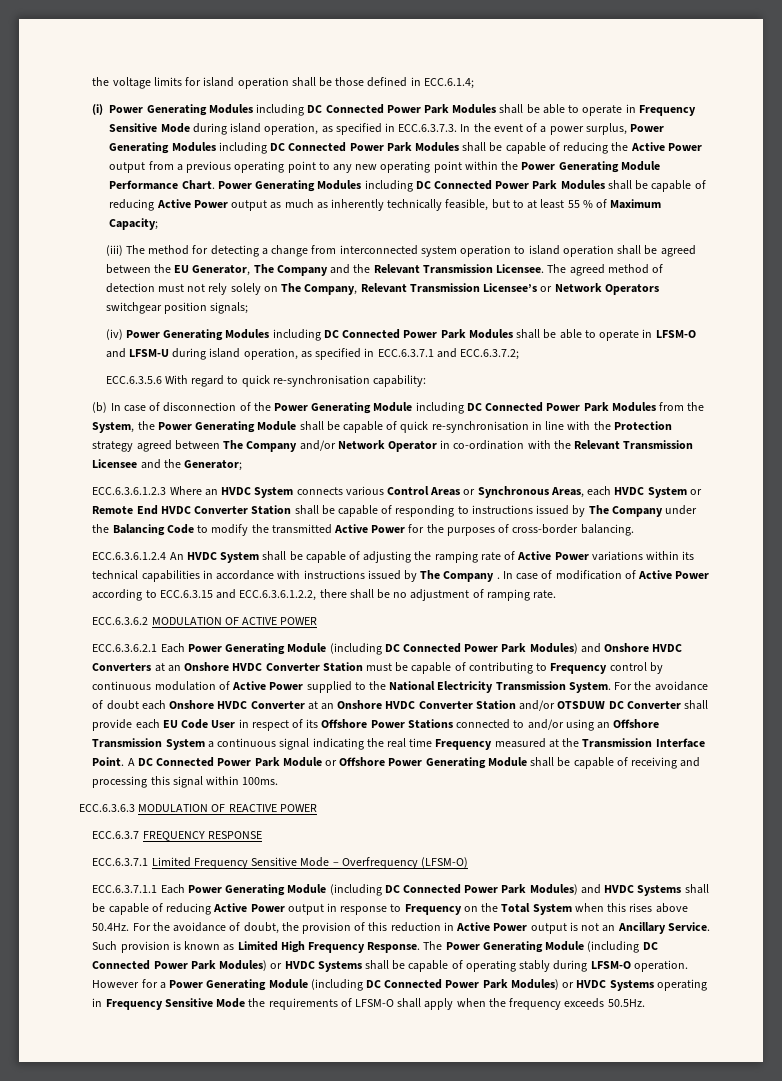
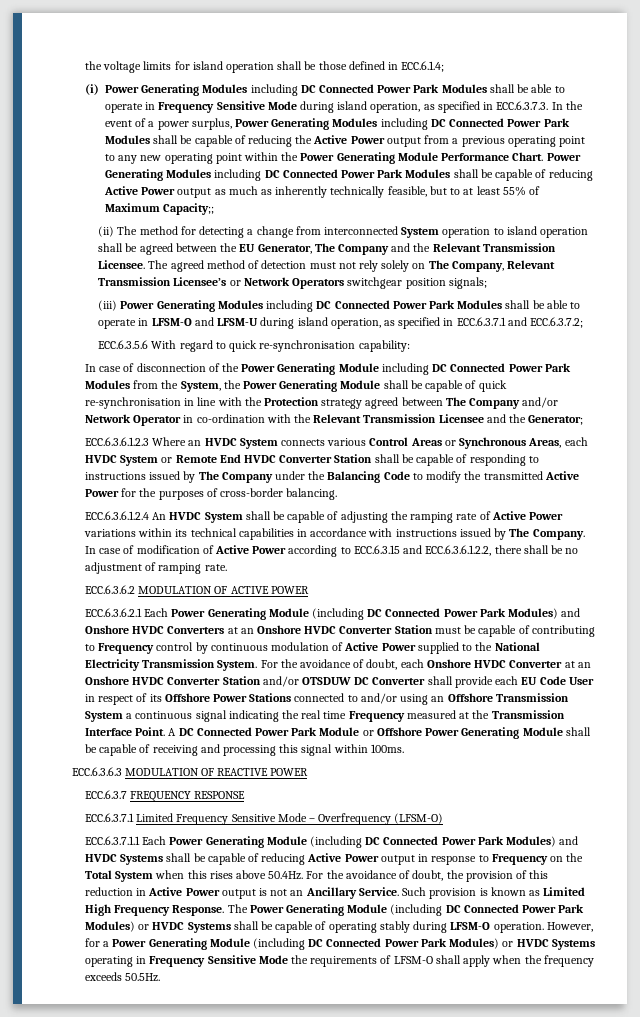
- Power Generating Modules including DC Connected Power Park Modules shall be capable of reducing Active Power output as much as inherently technically feasible, but to at least 55 % of Maximum Capacity;
- (iii) The method for detecting a change from interconnected system operation to island operation shall be agreed between the EU Generator, The Company and the Relevant Transmission Licensee.
+ Power Generating Modules including DC Connected Power Park Modules shall be capable of reducing Active Power output as much as inherently technically feasible, but to at least 55% of Maximum Capacity;;
+ (ii) The method for detecting a change from interconnected System operation to island operation shall be agreed between the EU Generator, The Company and the Relevant Transmission Licensee.
- (iv) Power Generating Modules including DC Connected Power Park Modules shall be able to operate in LFSM-O and LFSM-U during island operation, as specified in ECC.6.3.7.1 and ECC.6.3.7.2;
+ (iii) Power Generating Modules including DC Connected Power Park Modules shall be able to operate in LFSM-O and LFSM-U during island operation, as specified in ECC.6.3.7.1 and ECC.6.3.7.2;
- (b) In case of disconnection of the Power Generating Module including DC Connected Power Park Modules from the System, the Power Generating Module shall be capable of quick re-synchronisation in line with the Protection strategy agreed between The Company and/or Network Operator in co-ordination with the Relevant Transmission Licensee and the Generator;
+ In case of disconnection of the Power Generating Module including DC Connected Power Park Modules from the System, the Power Generating Module shall be capable of quick re-synchronisation in line with the Protection strategy agreed between The Company and/or Network Operator in co-ordination with the Relevant Transmission Licensee and the Generator;
- ECC.6.3.6.1.2.4 An HVDC System shall be capable of adjusting the ramping rate of Active Power variations within its technical capabilities in accordance with instructions issued by The Company .
+ ECC.6.3.6.1.2.4 An HVDC System shall be capable of adjusting the ramping rate of Active Power variations within its technical capabilities in accordance with instructions issued by The Company.
- For the avoidance of doubt each Onshore HVDC Converter at an Onshore HVDC Converter Station and/or OTSDUW DC Converter shall provide each EU Code User in respect of its Offshore Power Stations connected to and/or using an Offshore Transmission System a continuous signal indicating the real time Frequency measured at the Transmission Interface Point.
+ For the avoidance of doubt, each Onshore HVDC Converter at an Onshore HVDC Converter Station and/or OTSDUW DC Converter shall provide each EU Code User in respect of its Offshore Power Stations connected to and/or using an Offshore Transmission System a continuous signal indicating the real time Frequency measured at the Transmission Interface Point.
- However for a Power Generating Module (including DC Connected Power Park Modules) or HVDC Systems operating in Frequency Sensitive Mode the requirements of LFSM-O shall apply when the frequency exceeds 50.5Hz.
+ However, for a Power Generating Module (including DC Connected Power Park Modules) or HVDC Systems operating in Frequency Sensitive Mode the requirements of LFSM-O shall apply when the frequency exceeds 50.5Hz.

